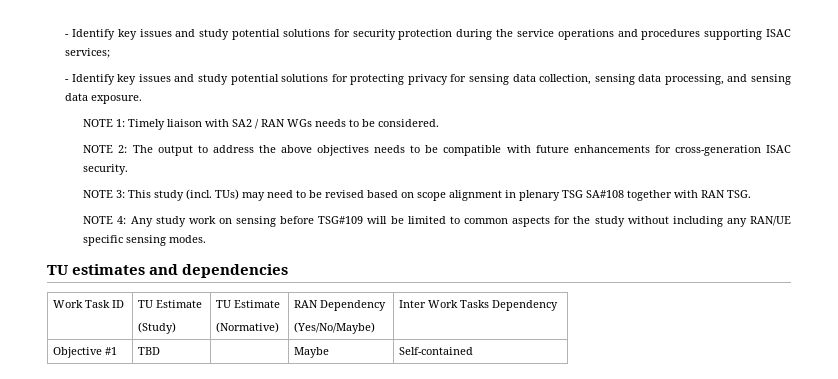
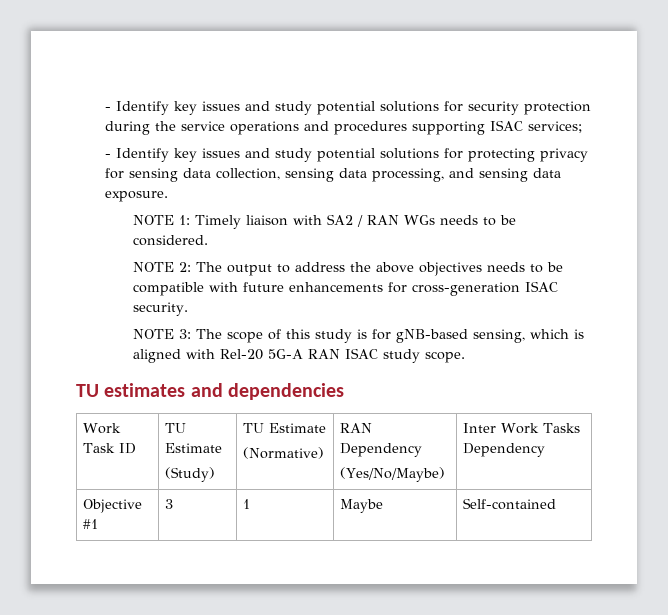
- NOTE 3: This study (incl. TUs) may need to be revised based on scope alignment in plenary TSG SA#108 together with RAN TSG.
- NOTE 4: Any study work on sensing before TSG#109 will be limited to common aspects for the study without including any RAN/UE specific sensing modes.
+ NOTE 3: The scope of this study is for gNB-based sensing, which is aligned with Rel-20 5G-A RAN ISAC study scope.
- Objective #1 | TBD | | Maybe | Self-contained
+ Objective #1 | 3 | 1 | Maybe | Self-contained

